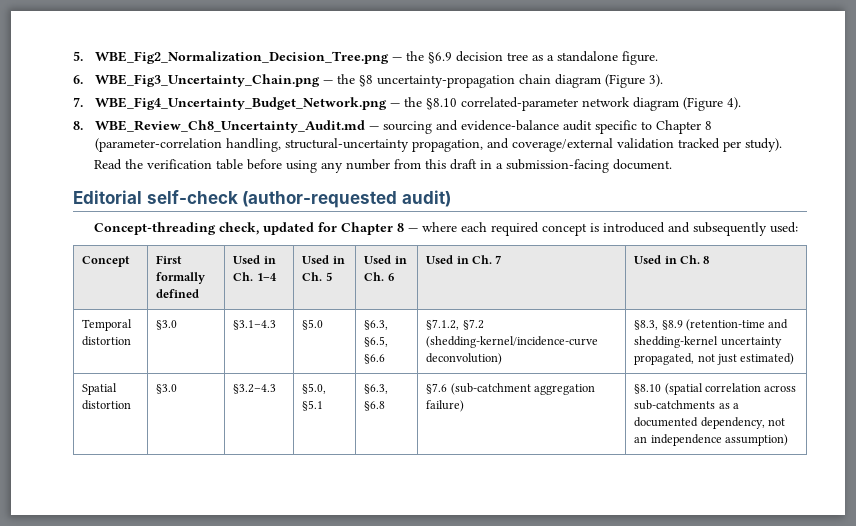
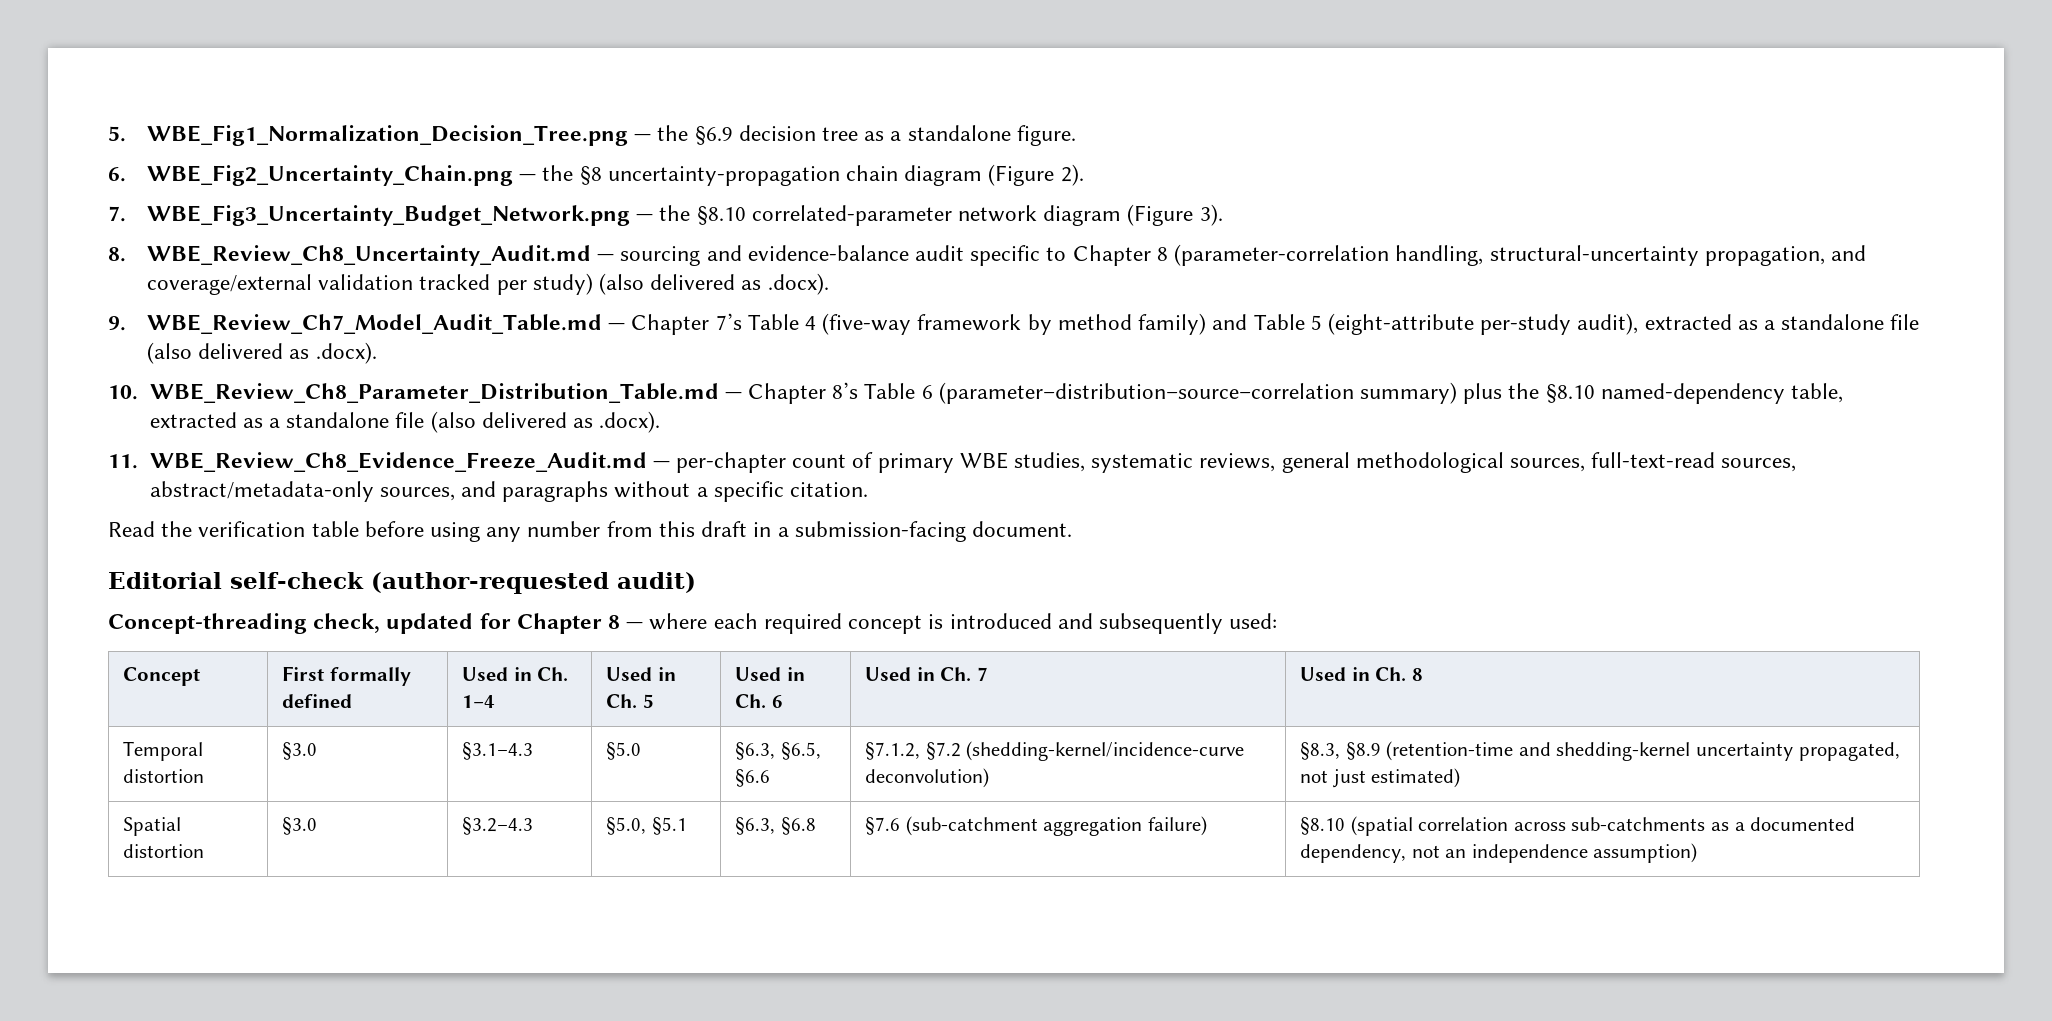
- 5. WBE_Fig2_Normalization_Decision_Tree.png — the §6.9 decision tree as a standalone figure.
+ 5. WBE_Fig1_Normalization_Decision_Tree.png — the §6.9 decision tree as a standalone figure.
- 6. WBE_Fig3_Uncertainty_Chain.png — the §8 uncertainty-propagation chain diagram (Figure 3).
+ 6. WBE_Fig2_Uncertainty_Chain.png — the §8 uncertainty-propagation chain diagram (Figure 2).
- 7. WBE_Fig4_Uncertainty_Budget_Network.png — the §8.10 correlated-parameter network diagram (Figure 4).
+ 7. WBE_Fig3_Uncertainty_Budget_Network.png — the §8.10 correlated-parameter network diagram (Figure 3).
- 8. WBE_Review_Ch8_Uncertainty_Audit.md — sourcing and evidence-balance audit specific to Chapter 8 (parameter-correlation handling, structural-uncertainty propagation, and coverage/external validation tracked per study).
+ 8. WBE_Review_Ch8_Uncertainty_Audit.md — sourcing and evidence-balance audit specific to Chapter 8 (parameter-correlation handling, structural-uncertainty propagation, and coverage/external validation tracked per study) (also delivered as .docx).
+ 9. WBE_Review_Ch7_Model_Audit_Table.md — Chapter 7’s Table 4 (five-way framework by method family) and Table 5 (eight-attribute per-study audit), extracted as a standalone file (also delivered as .docx).
+ 10. WBE_Review_Ch8_Parameter_Distribution_Table.md — Chapter 8’s Table 6 (parameter–distribution–source–correlation summary) plus the §8.10 named-dependency table, extracted as a standalone file (also delivered as .docx).
+ 11. WBE_Review_Ch8_Evidence_Freeze_Audit.md — per-chapter count of primary WBE studies, systematic reviews, general methodological sources, full-text-read sources, abstract/metadata-only sources, and paragraphs without a specific citation.

